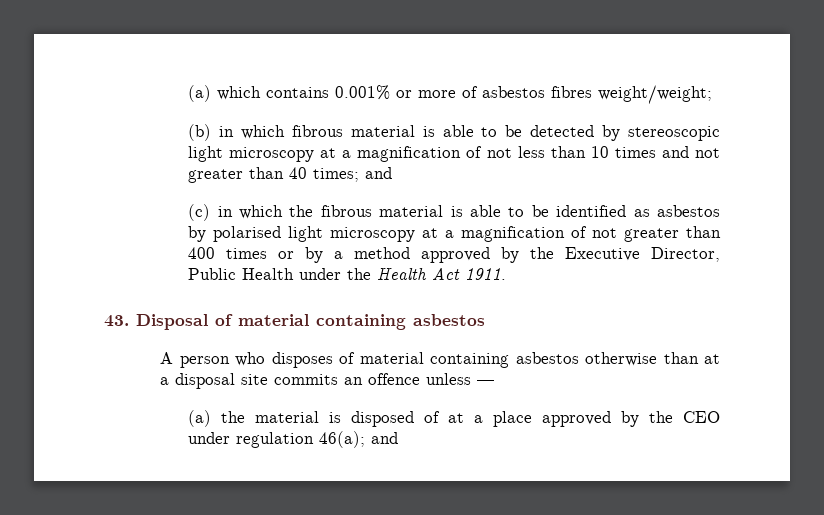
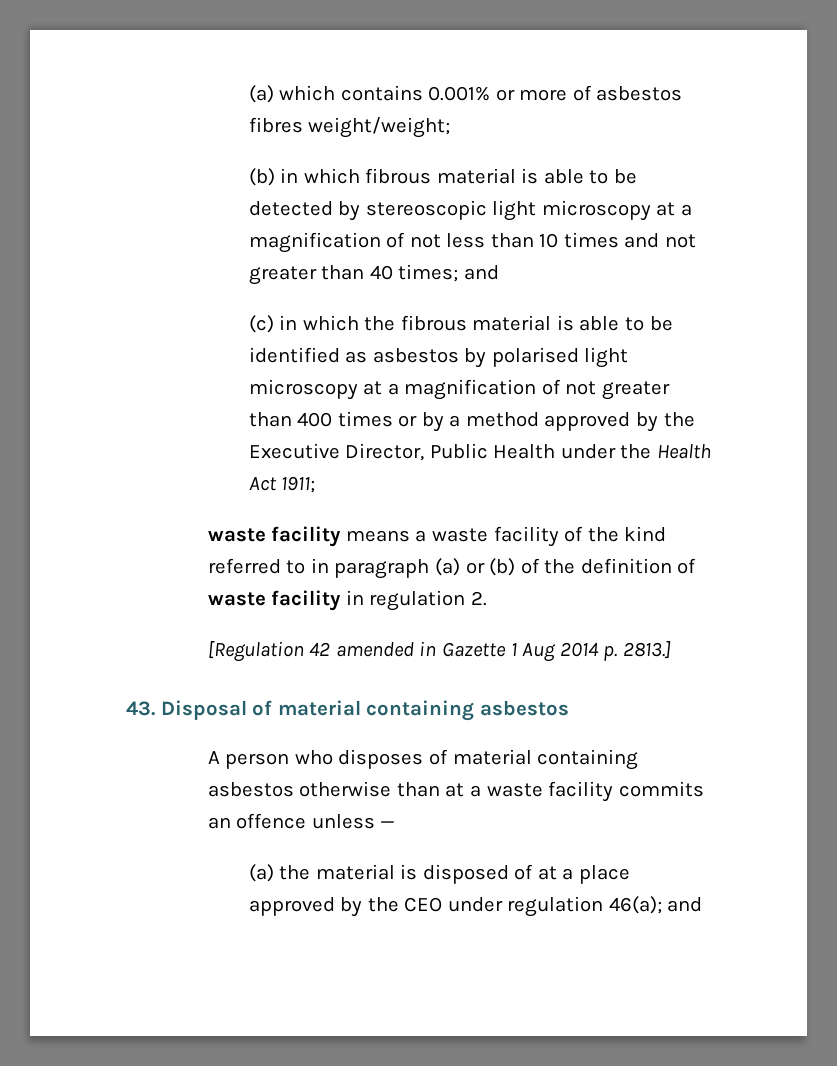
- (c) in which the fibrous material is able to be identified as asbestos by polarised light microscopy at a magnification of not greater than 400 times or by a method approved by the Executive Director, Public Health under the Health Act 1911.
+ (c) in which the fibrous material is able to be identified as asbestos by polarised light microscopy at a magnification of not greater than 400 times or by a method approved by the Executive Director, Public Health under the Health Act 1911;
+ waste facility means a waste facility of the kind referred to in paragraph (a) or (b) of the definition of waste facility in regulation 2.
+ [Regulation 42 amended in Gazette 1 Aug 2014 p. 2813.]
- A person who disposes of material containing asbestos otherwise than at a disposal site commits an offence unless —
+ A person who disposes of material containing asbestos otherwise than at a waste facility commits an offence unless —

